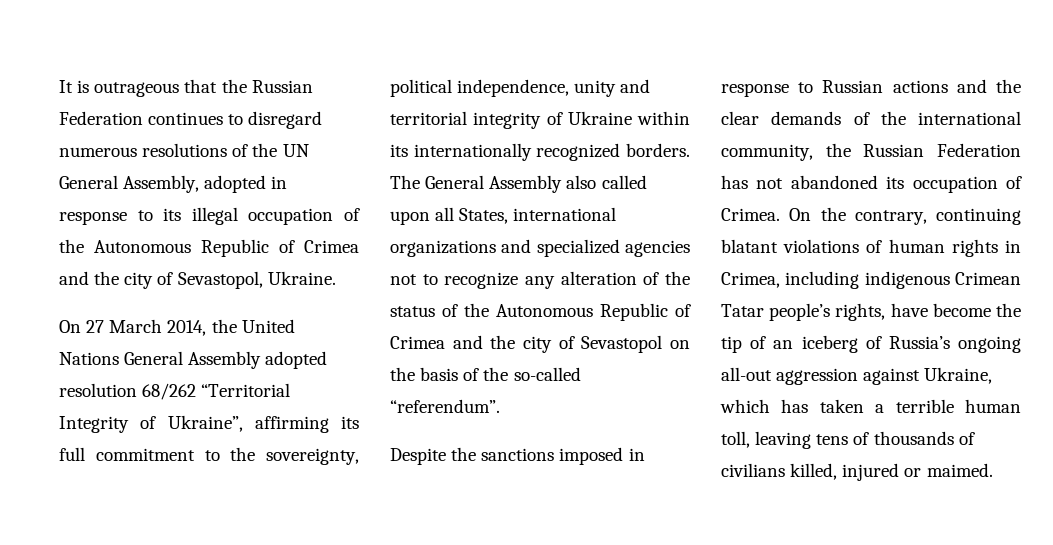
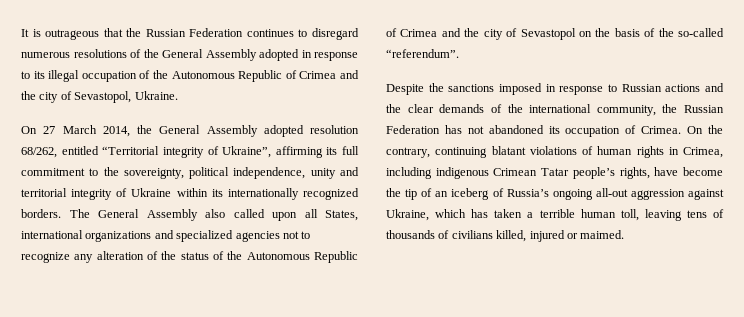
- It is outrageous that the Russian Federation continues to disregard numerous resolutions of the UN General Assembly, adopted in response to its illegal occupation of the Autonomous Republic of Crimea and the city of Sevastopol, Ukraine.
+ It is outrageous that the Russian Federation continues to disregard numerous resolutions of the General Assembly adopted in response to its illegal occupation of the Autonomous Republic of Crimea and the city of Sevastopol, Ukraine.
- On 27 March 2014, the United Nations General Assembly adopted resolution 68/262 “Territorial Integrity of Ukraine”, affirming its full commitment to the sovereignty, political independence, unity and territorial integrity of Ukraine within its internationally recognized borders.
+ On 27 March 2014, the General Assembly adopted resolution 68/262, entitled “Territorial integrity of Ukraine”, affirming its full commitment to the sovereignty, political independence, unity and territorial integrity of Ukraine within its internationally recognized borders.

